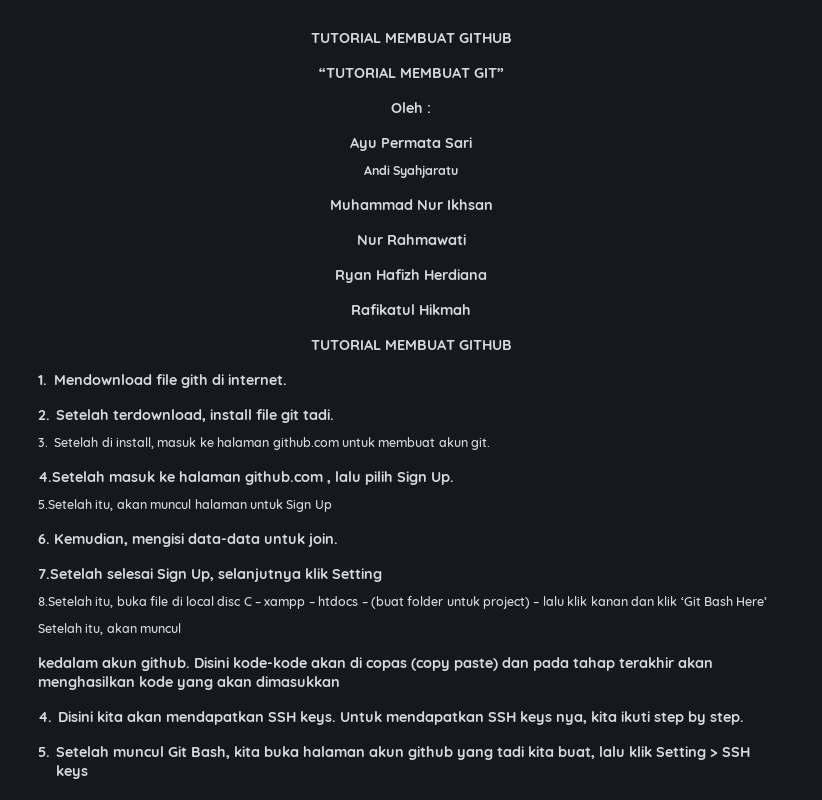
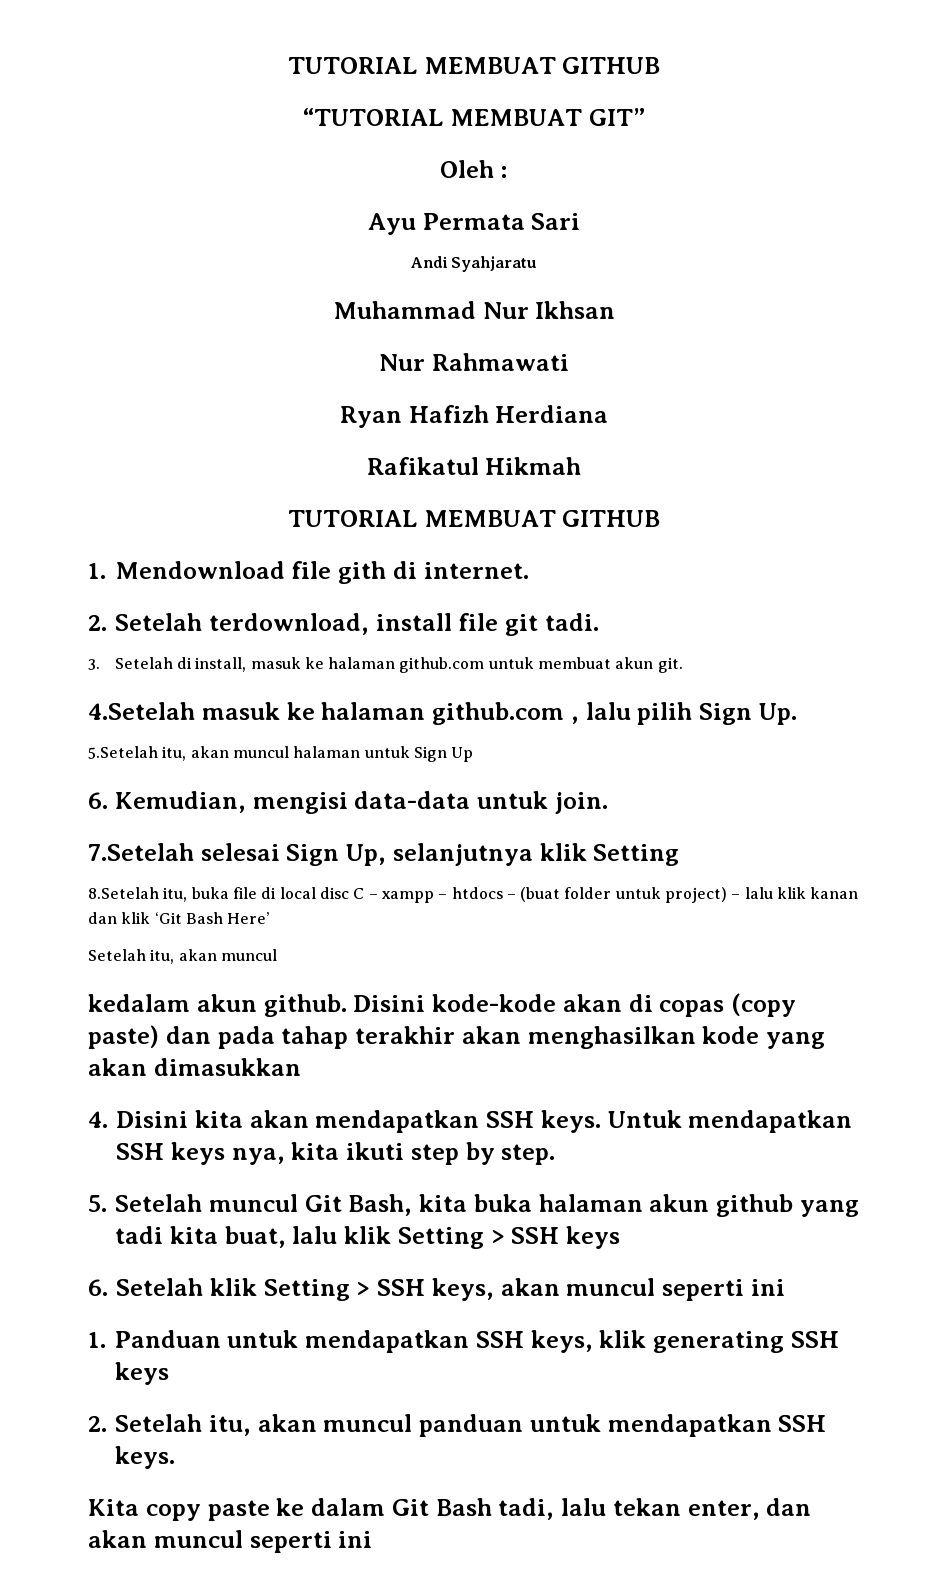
+ 6. Setelah klik Setting > SSH keys, akan muncul seperti ini
+ 1. Panduan untuk mendapatkan SSH keys, klik generating SSH keys
+ 2. Setelah itu, akan muncul panduan untuk mendapatkan SSH keys.
+ Kita copy paste ke dalam Git Bash tadi, lalu tekan enter, dan akan muncul seperti ini

